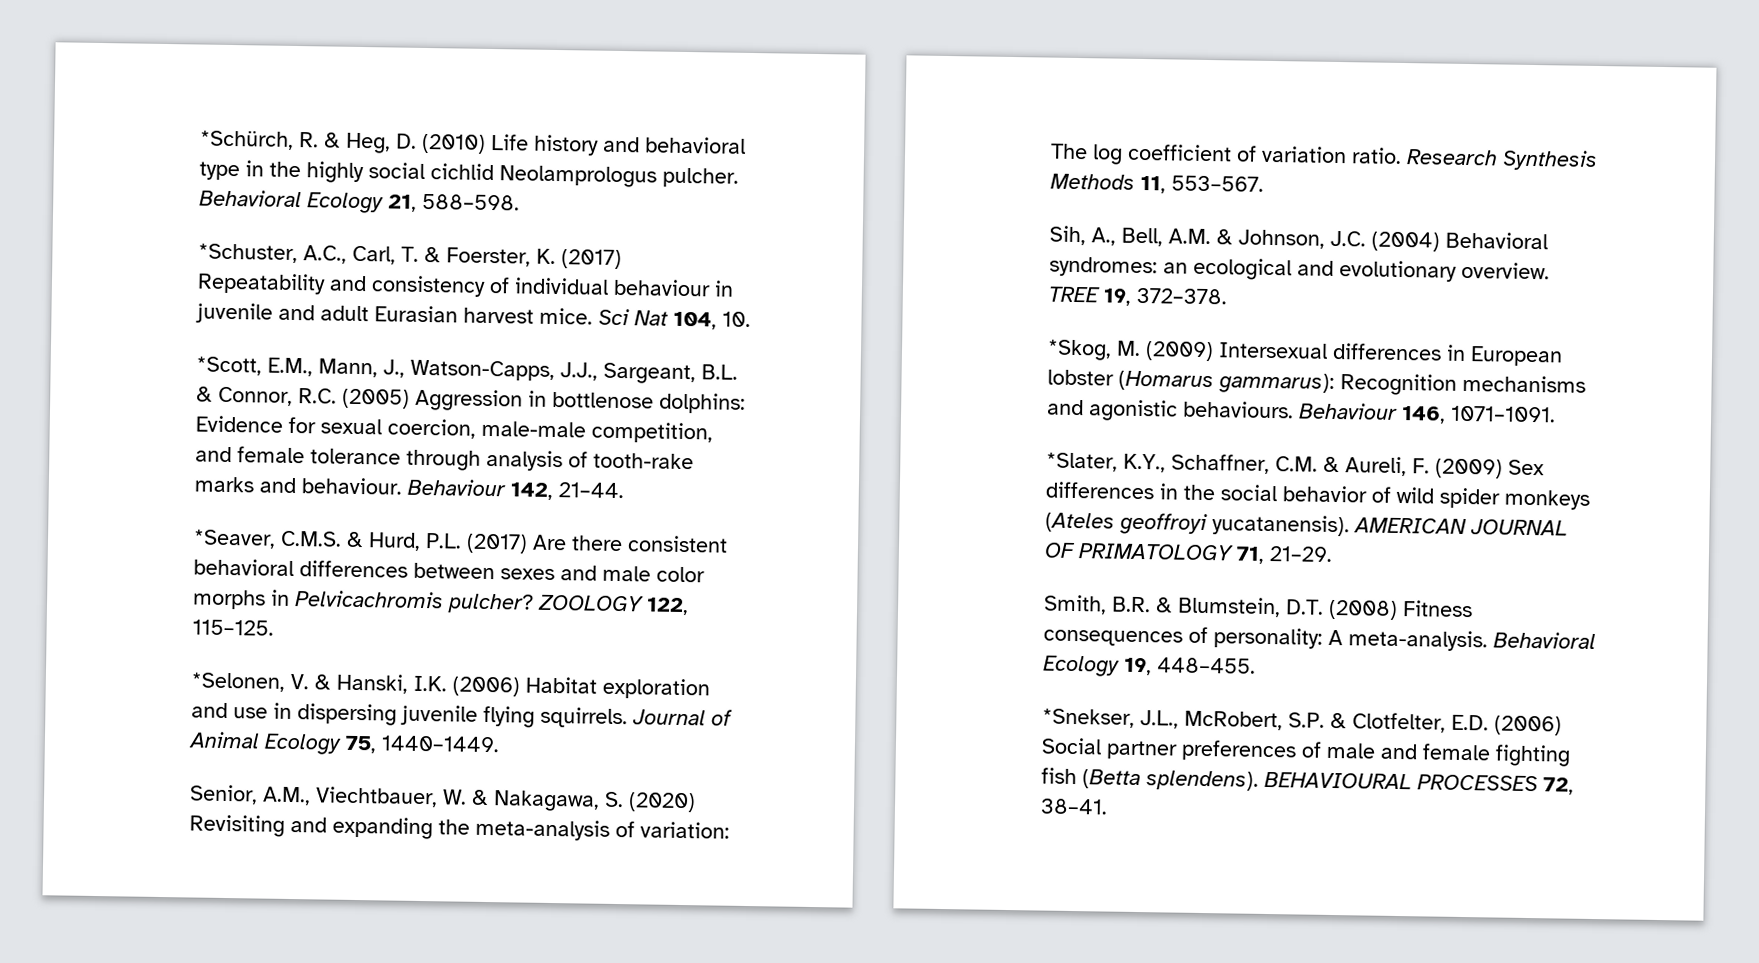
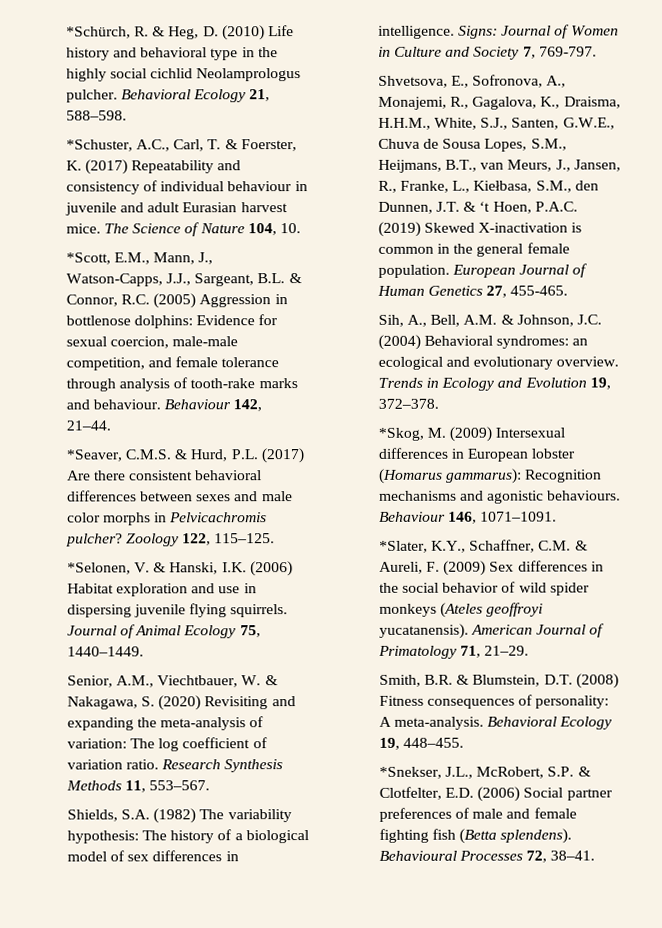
- Sci Nat 104, 10.
+ The Science of Nature 104, 10.
- ZOOLOGY 122, 115–125.
+ Zoology 122, 115–125.
+ Shields, S.A. (1982) The variability hypothesis: The history of a biological model of sex differences in intelligence. Signs: Journal of Women in Culture and Society 7, 769-797.
+ Shvetsova, E., Sofronova, A., Monajemi, R., Gagalova, K., Draisma, H.H.M., White, S.J., Santen, G.W.E., Chuva de Sousa Lopes, S.M., Heijmans, B.T., van Meurs, J., Jansen, R., Franke, L., Kiełbasa, S.M., den Dunnen, J.T. & ‘t Hoen, P.A.C. (2019) Skewed X-inactivation is common in the general female population. European Journal of Human Genetics 27, 455-465.
- TREE 19, 372–378.
+ Trends in Ecology and Evolution 19, 372–378.
- AMERICAN JOURNAL OF PRIMATOLOGY 71, 21–29.
+ American Journal of Primatology 71, 21–29.
- BEHAVIOURAL PROCESSES 72, 38–41.
+ Behavioural Processes 72, 38–41.

